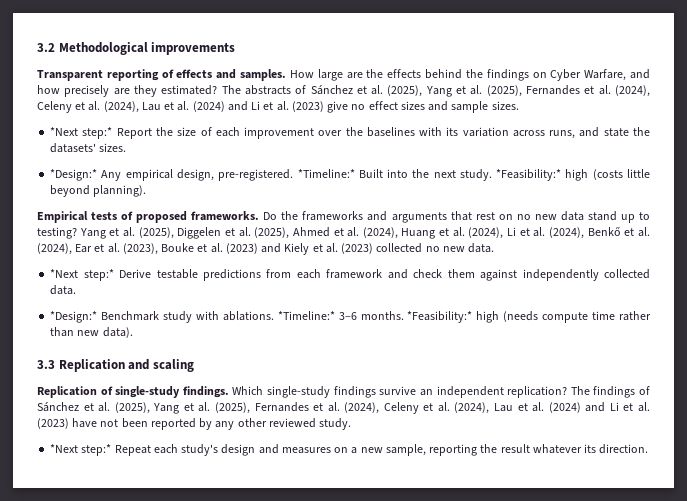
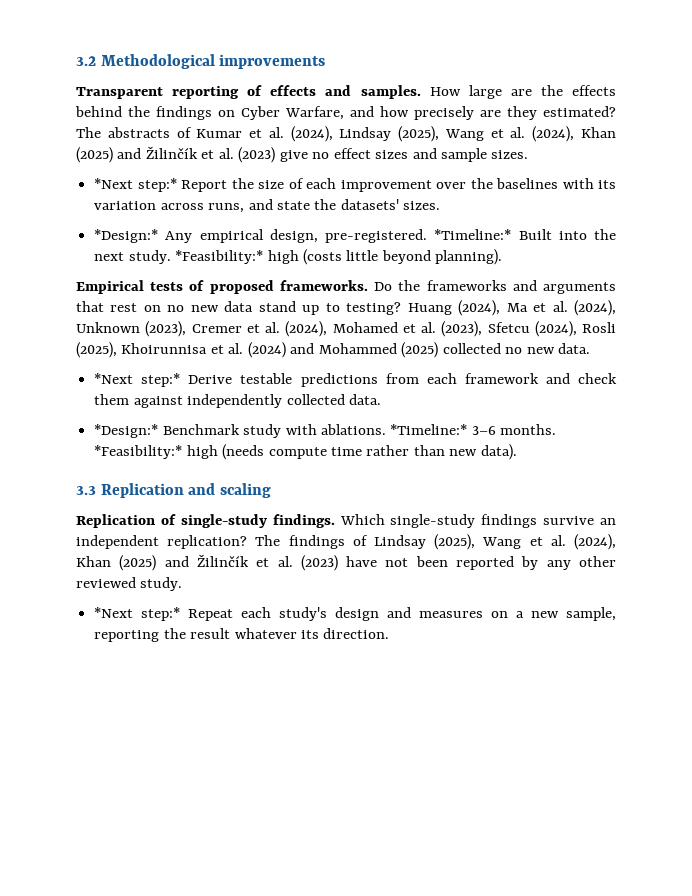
- The abstracts of Sánchez et al. (2025), Yang et al. (2025), Fernandes et al. (2024), Celeny et al. (2024), Lau et al. (2024) and Li et al. (2023) give no effect sizes and sample sizes.
+ The abstracts of Kumar et al. (2024), Lindsay (2025), Wang et al. (2024), Khan (2025) and Žilinčík et al. (2023) give no effect sizes and sample sizes.
- Yang et al. (2025), Diggelen et al. (2025), Ahmed et al. (2024), Huang et al. (2024), Li et al. (2024), Benkő et al. (2024), Ear et al. (2023), Bouke et al. (2023) and Kiely et al. (2023) collected no new data.
+ Huang (2024), Ma et al. (2024), Unknown (2023), Cremer et al. (2024), Mohamed et al. (2023), Sfetcu (2024), Rosli (2025), Khoirunnisa et al. (2024) and Mohammed (2025) collected no new data.
- The findings of Sánchez et al. (2025), Yang et al. (2025), Fernandes et al. (2024), Celeny et al. (2024), Lau et al. (2024) and Li et al. (2023) have not been reported by any other reviewed study.
+ The findings of Lindsay (2025), Wang et al. (2024), Khan (2025) and Žilinčík et al. (2023) have not been reported by any other reviewed study.

